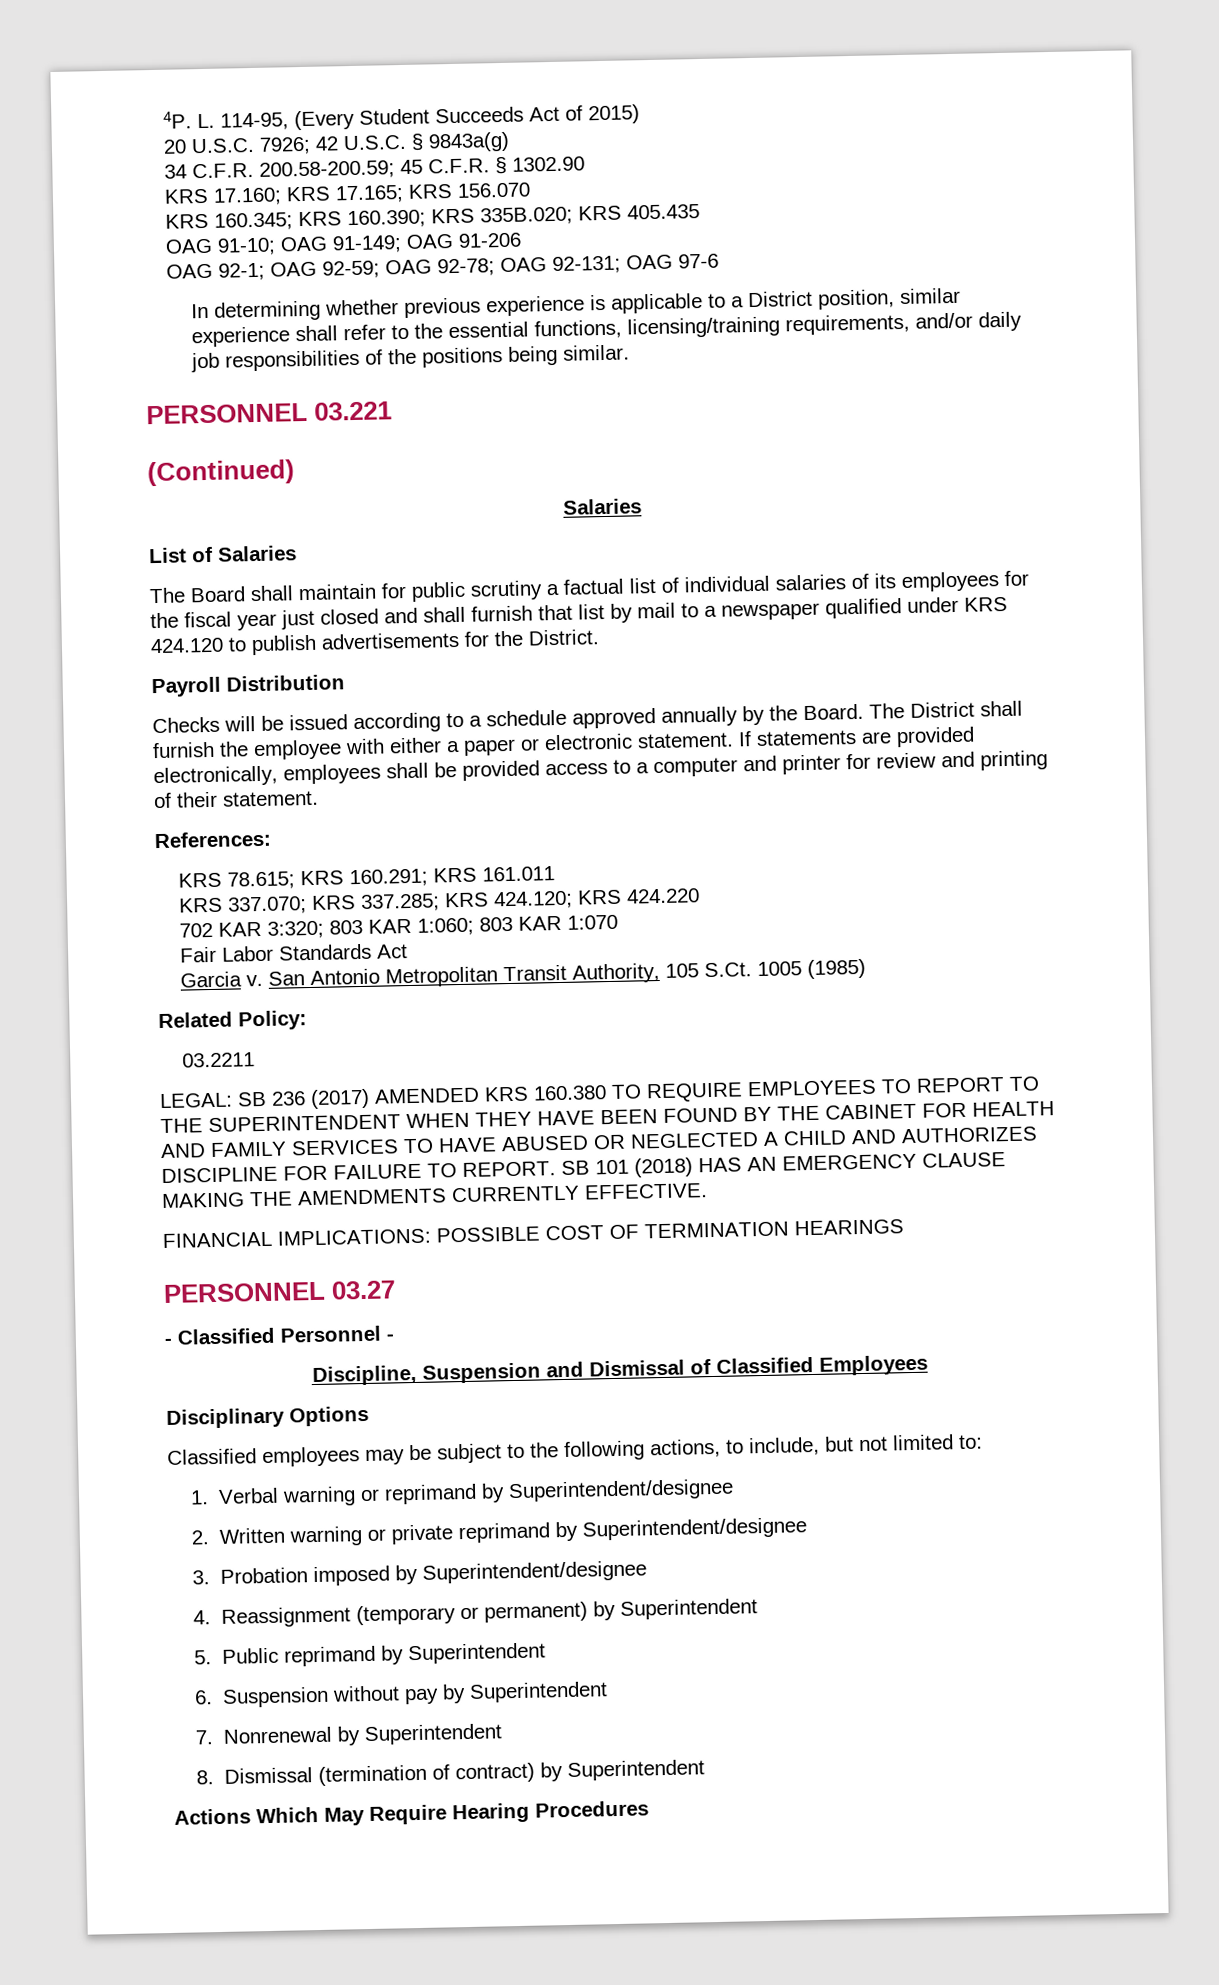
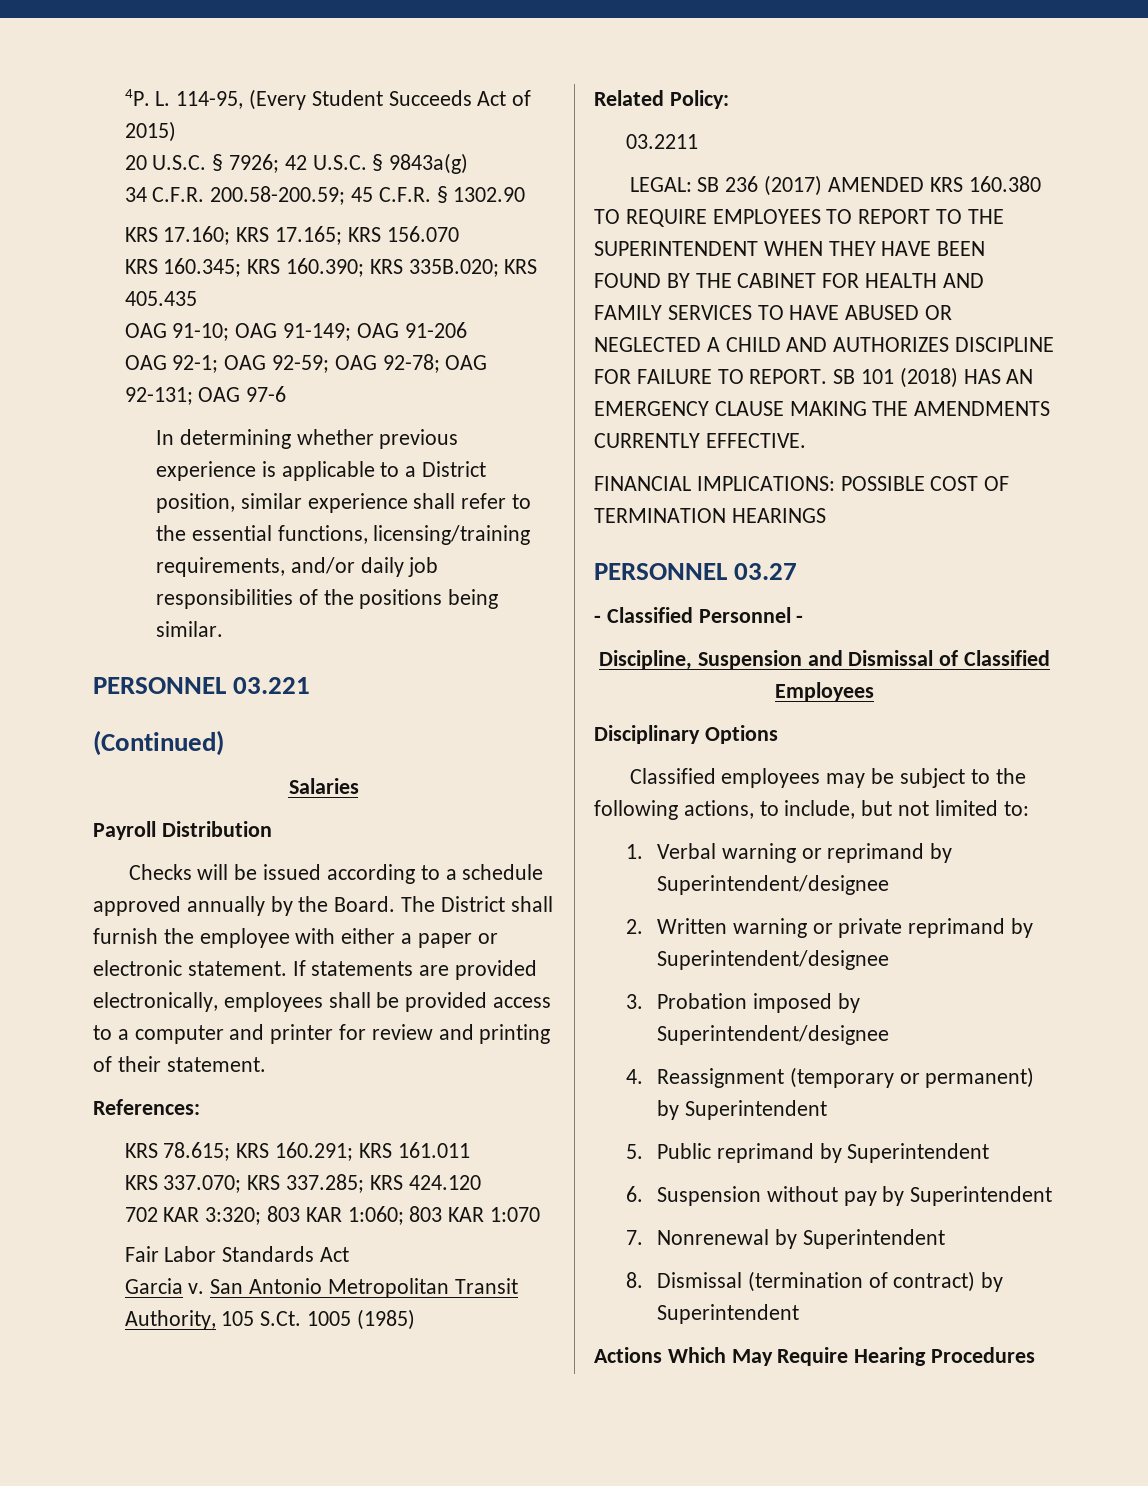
- 20 U.S.C. 7926; 42 U.S.C. § 9843a(g)
+ 20 U.S.C. § 7926; 42 U.S.C. § 9843a(g)
- List of Salaries
- The Board shall maintain for public scrutiny a factual list of individual salaries of its employees for the fiscal year just closed and shall furnish that list by mail to a newspaper qualified under KRS 424.120 to publish advertisements for the District.
- KRS 337.070; KRS 337.285; KRS 424.120; KRS 424.220
+ KRS 337.070; KRS 337.285; KRS 424.120

